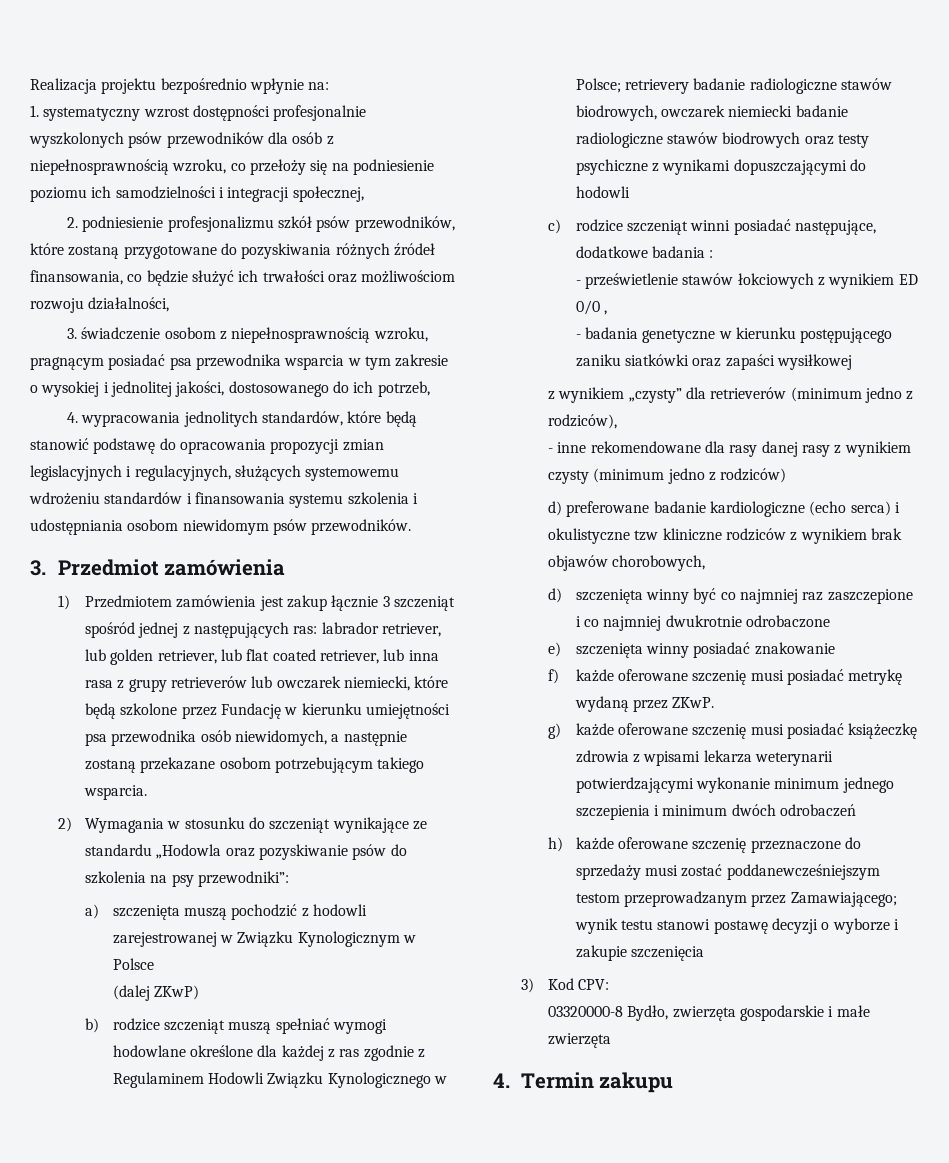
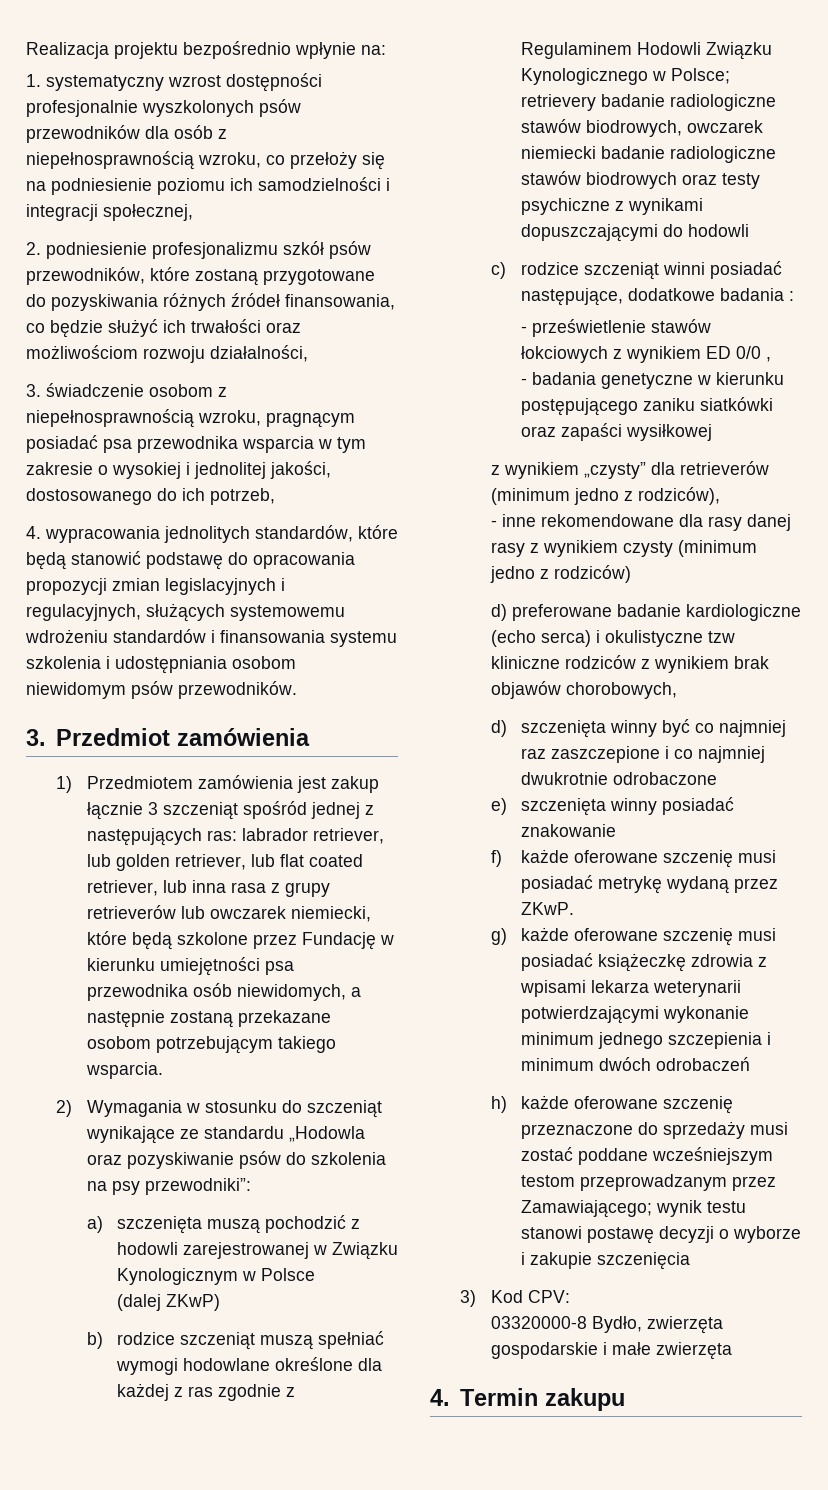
- h) każde oferowane szczenię przeznaczone do sprzedaży musi zostać poddanewcześniejszym testom przeprowadzanym przez Zamawiającego; wynik testu stanowi postawę decyzji o wyborze i zakupie szczenięcia
+ h) każde oferowane szczenię przeznaczone do sprzedaży musi zostać poddane wcześniejszym testom przeprowadzanym przez Zamawiającego; wynik testu stanowi postawę decyzji o wyborze i zakupie szczenięcia

